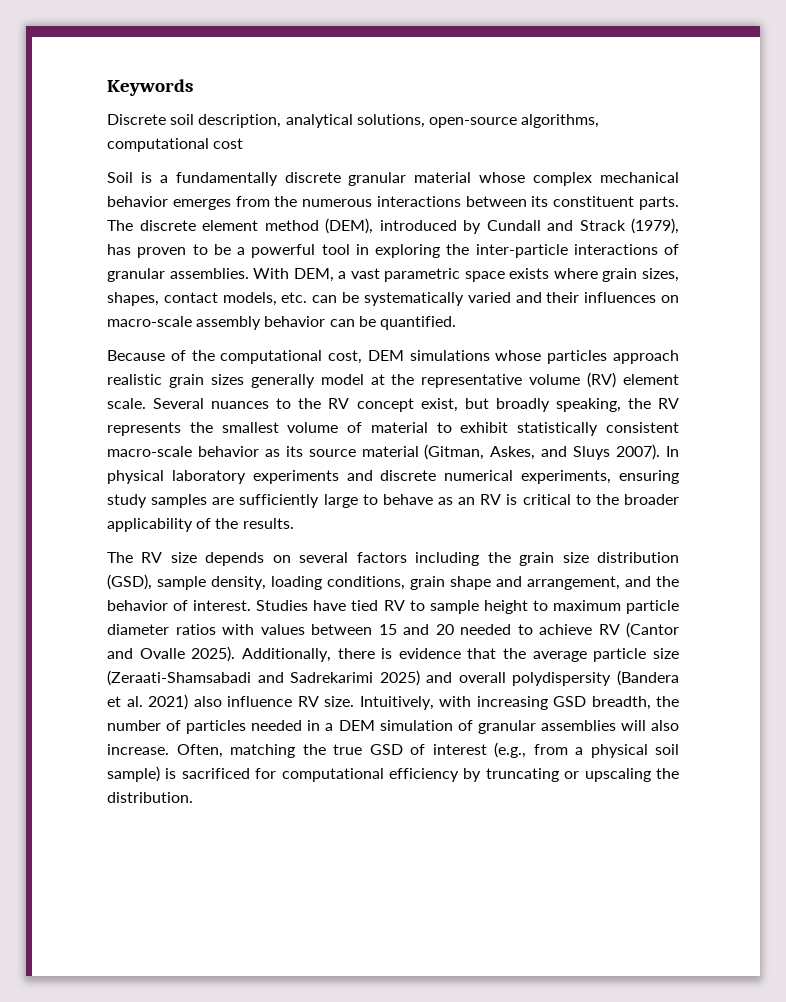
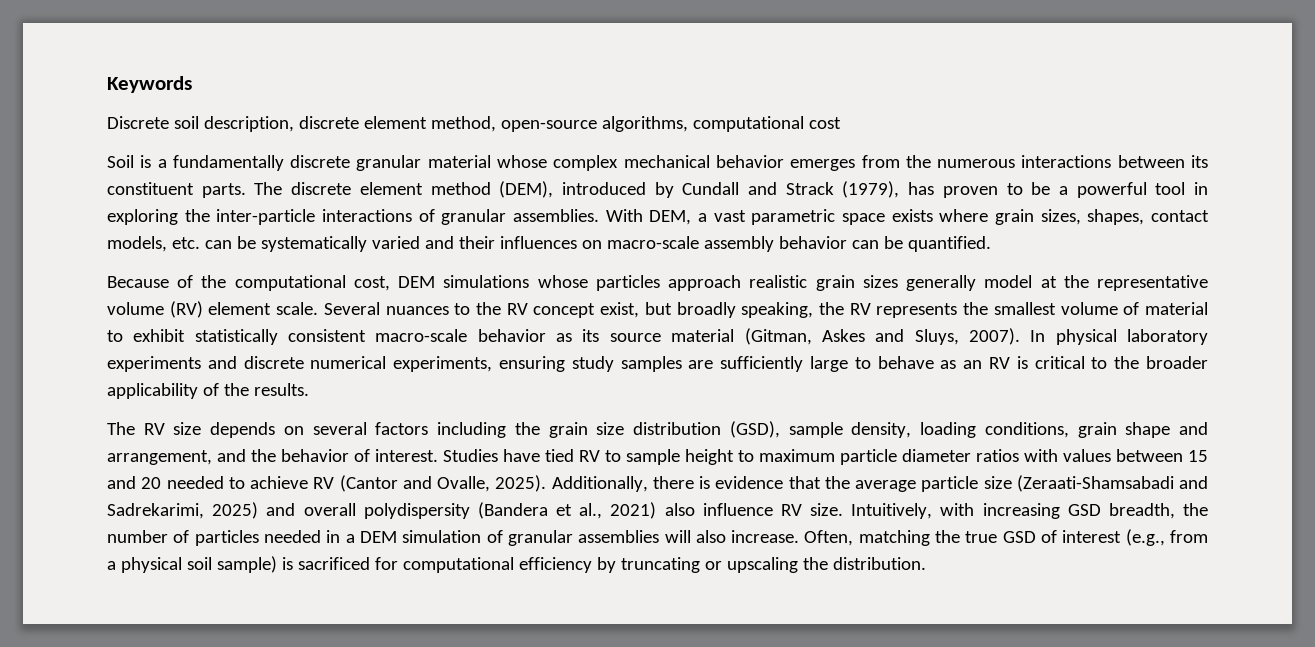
- Discrete soil description, analytical solutions, open-source algorithms, computational cost
+ Discrete soil description, discrete element method, open-source algorithms, computational cost
- Several nuances to the RV concept exist, but broadly speaking, the RV represents the smallest volume of material to exhibit statistically consistent macro-scale behavior as its source material (Gitman, Askes, and Sluys 2007).
+ Several nuances to the RV concept exist, but broadly speaking, the RV represents the smallest volume of material to exhibit statistically consistent macro-scale behavior as its source material (Gitman, Askes and Sluys, 2007).
- Studies have tied RV to sample height to maximum particle diameter ratios with values between 15 and 20 needed to achieve RV (Cantor and Ovalle 2025).
+ Studies have tied RV to sample height to maximum particle diameter ratios with values between 15 and 20 needed to achieve RV (Cantor and Ovalle, 2025).
- Additionally, there is evidence that the average particle size (Zeraati-Shamsabadi and Sadrekarimi 2025) and overall polydispersity (Bandera et al. 2021) also influence RV size.
+ Additionally, there is evidence that the average particle size (Zeraati-Shamsabadi and Sadrekarimi, 2025) and overall polydispersity (Bandera et al., 2021) also influence RV size.

